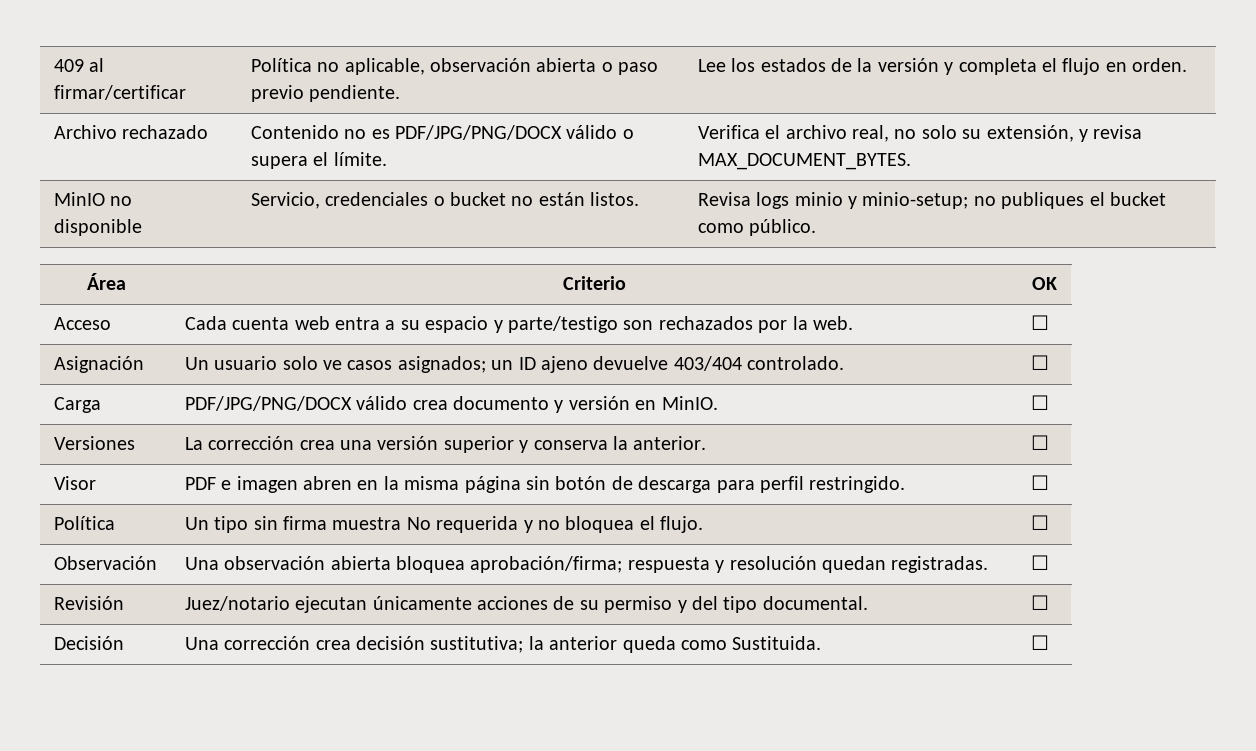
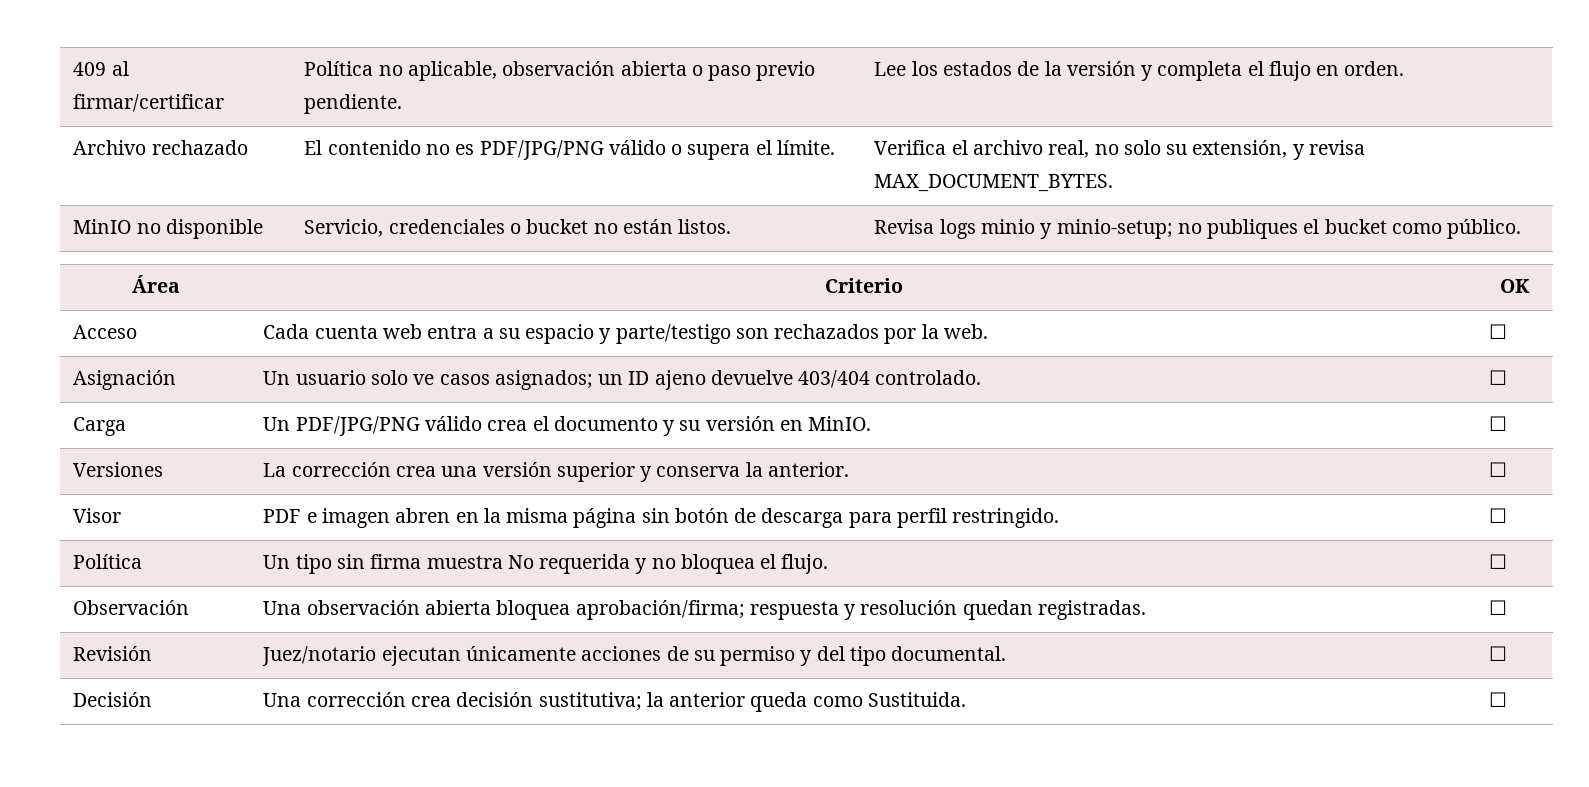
- Archivo rechazado | Contenido no es PDF/JPG/PNG/DOCX válido o supera el límite. | Verifica el archivo real, no solo su extensión, y revisa MAX_DOCUMENT_BYTES.
+ Archivo rechazado | El contenido no es PDF/JPG/PNG válido o supera el límite. | Verifica el archivo real, no solo su extensión, y revisa MAX_DOCUMENT_BYTES.
- Carga | PDF/JPG/PNG/DOCX válido crea documento y versión en MinIO. | ☐
+ Carga | Un PDF/JPG/PNG válido crea el documento y su versión en MinIO. | ☐

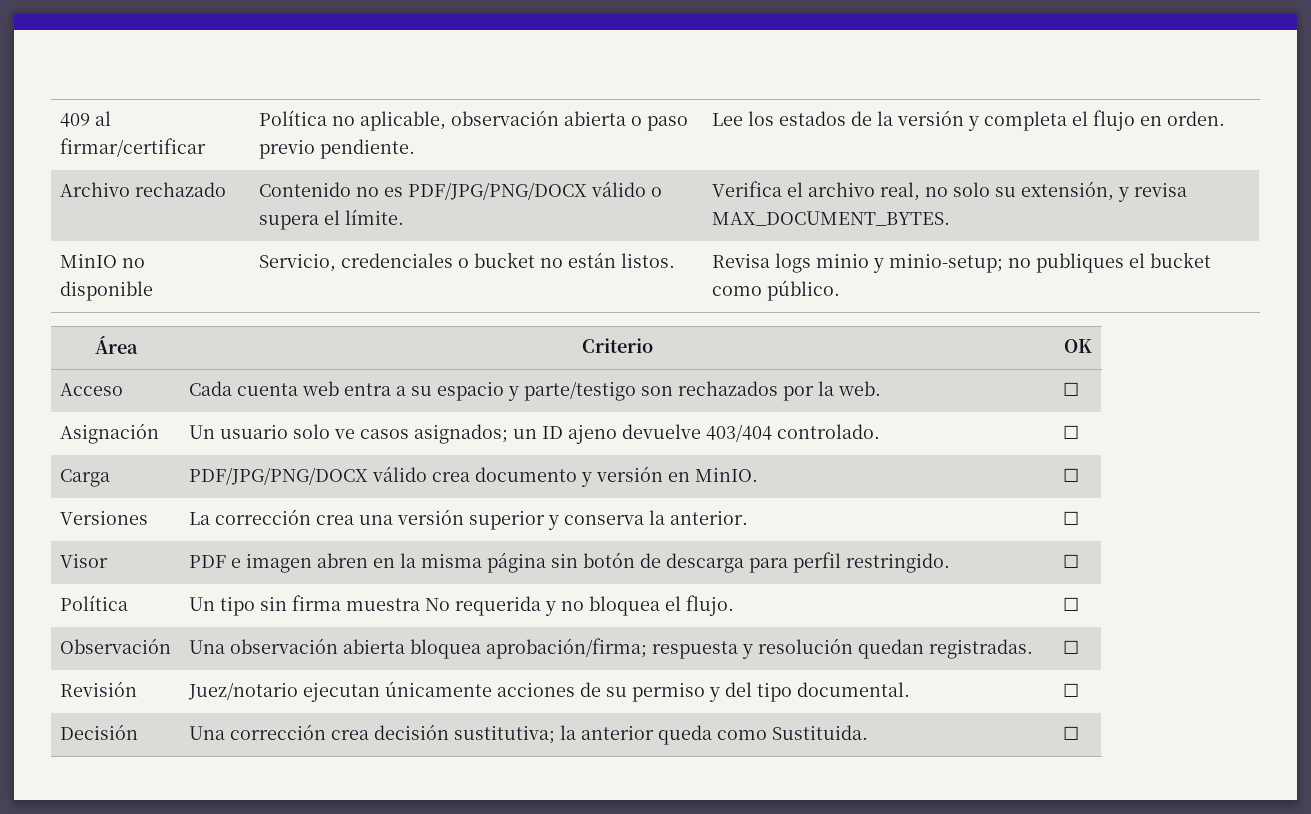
- Archivo rechazado | El contenido no es PDF/JPG/PNG válido o supera el límite. | Verifica el archivo real, no solo su extensión, y revisa MAX_DOCUMENT_BYTES.
+ Archivo rechazado | Contenido no es PDF/JPG/PNG/DOCX válido o supera el límite. | Verifica el archivo real, no solo su extensión, y revisa MAX_DOCUMENT_BYTES.
- Carga | Un PDF/JPG/PNG válido crea el documento y su versión en MinIO. | ☐
+ Carga | PDF/JPG/PNG/DOCX válido crea documento y versión en MinIO. | ☐

